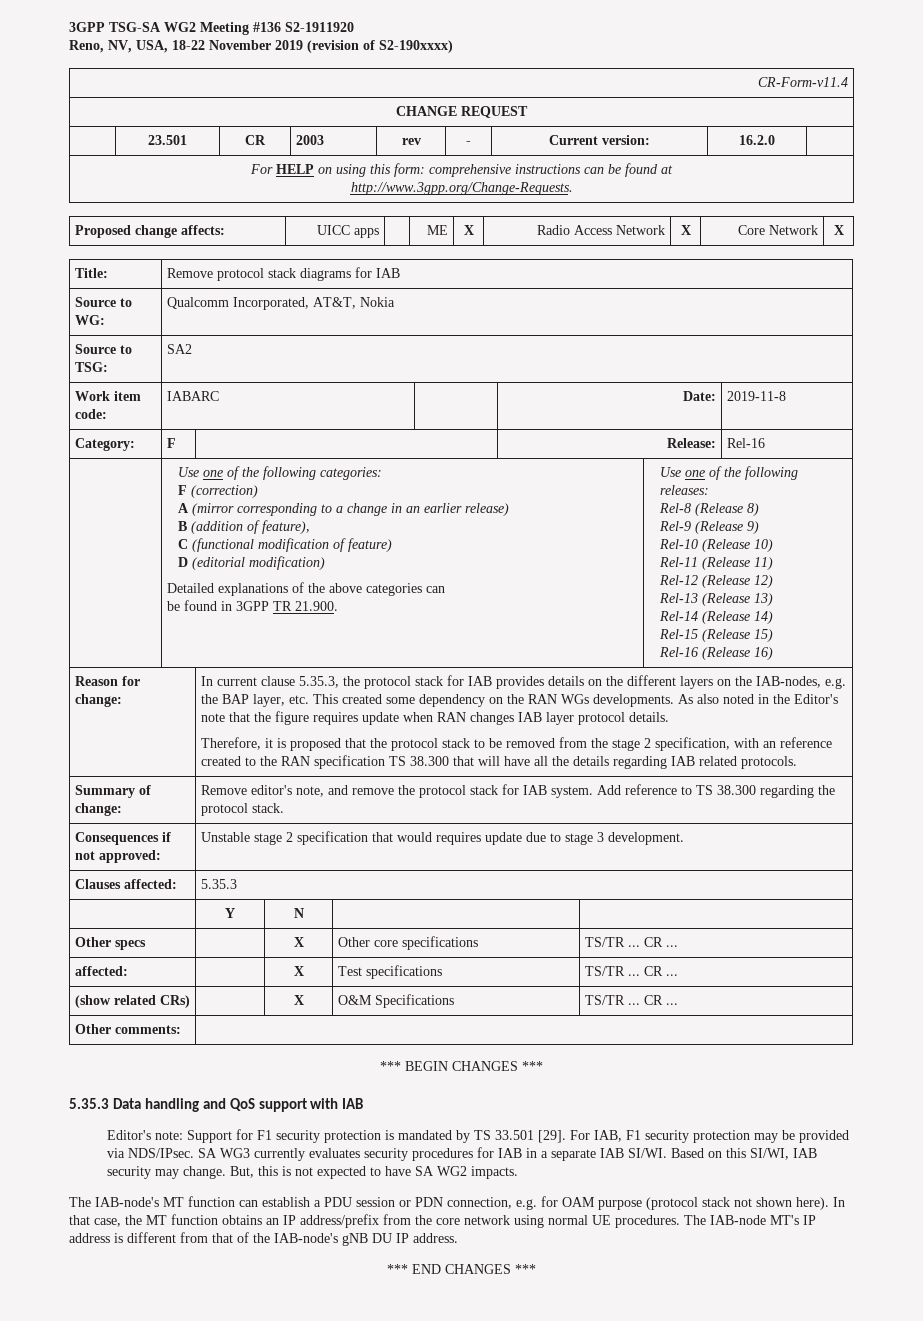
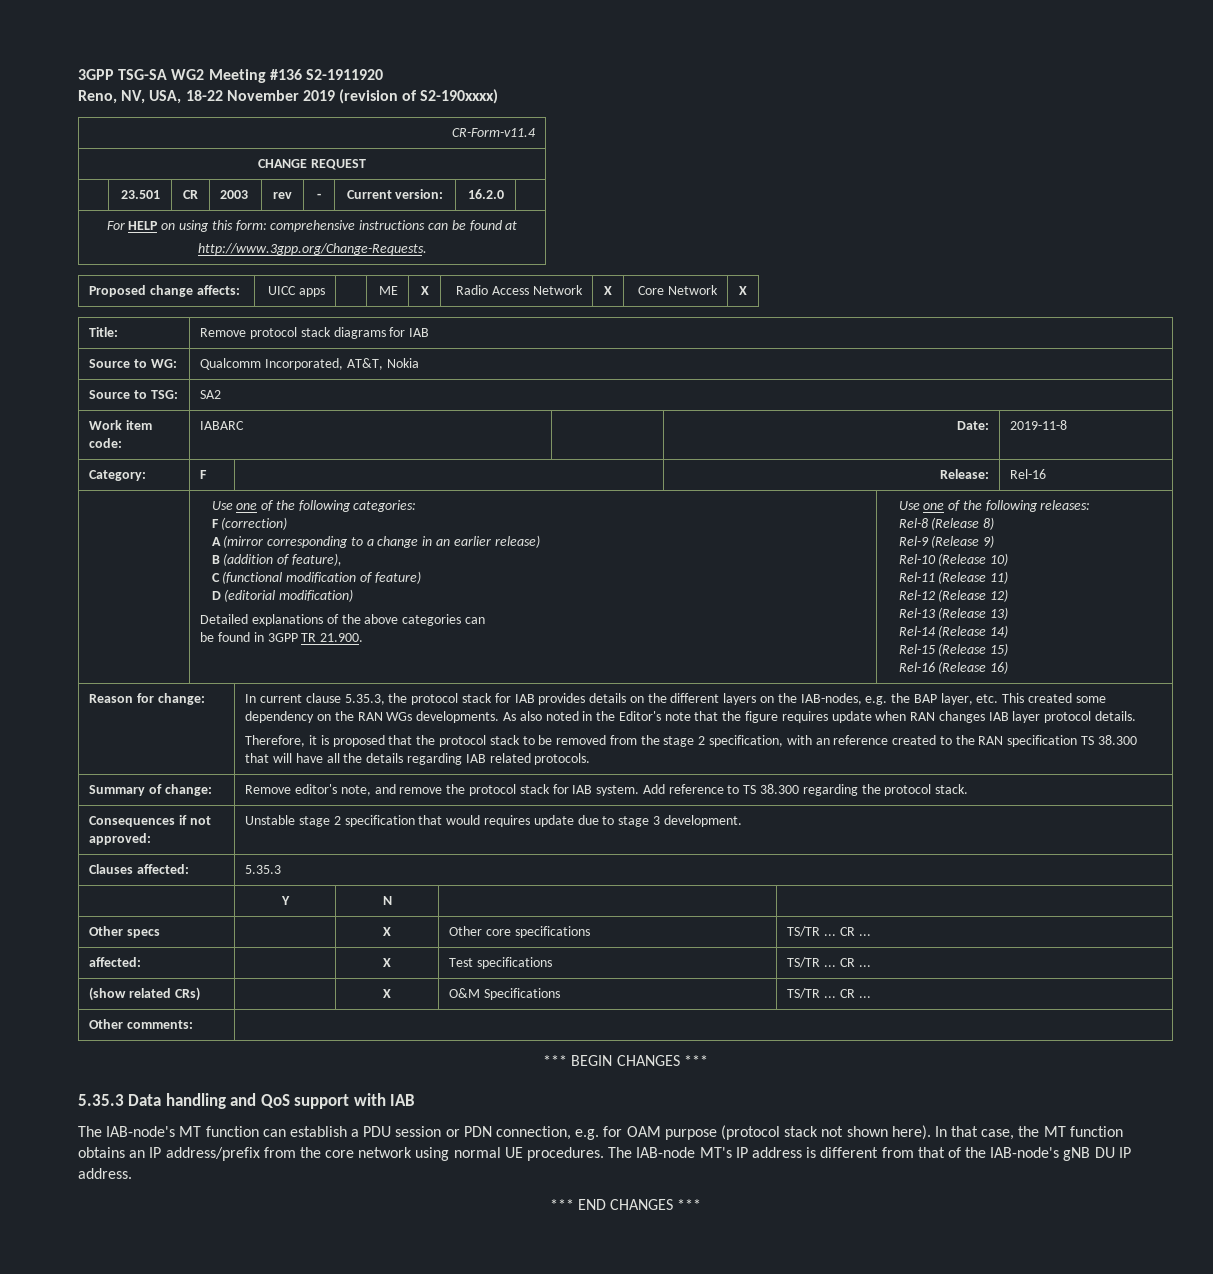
- Editor's note: Support for F1 security protection is mandated by TS 33.501 [29]. For IAB, F1 security protection may be provided via NDS/IPsec. SA WG3 currently evaluates security procedures for IAB in a separate IAB SI/WI. Based on this SI/WI, IAB security may change. But, this is not expected to have SA WG2 impacts.

